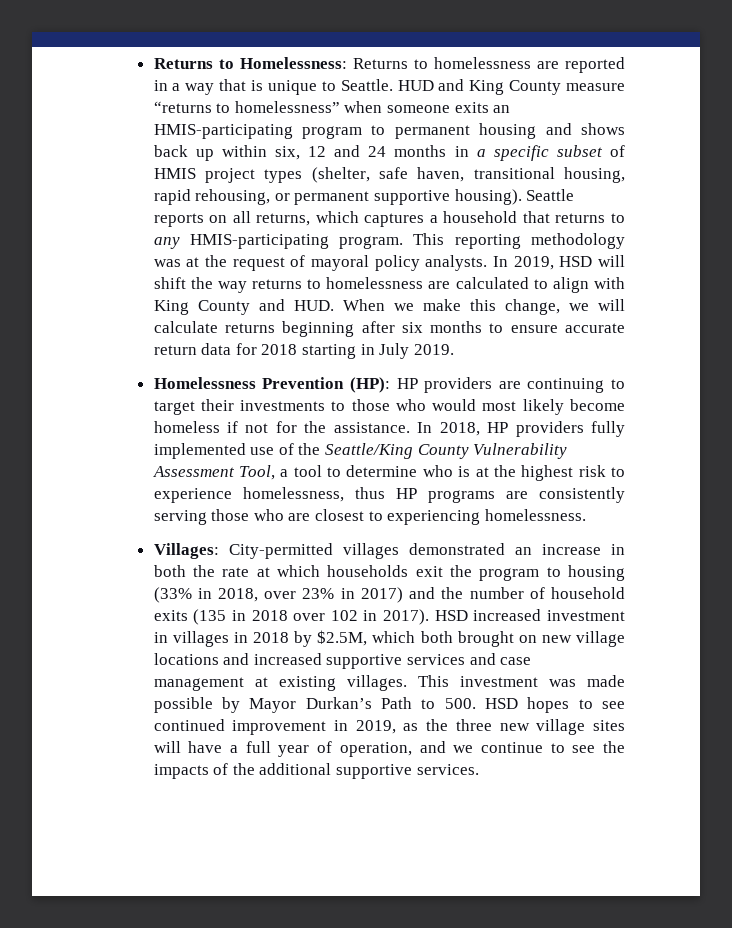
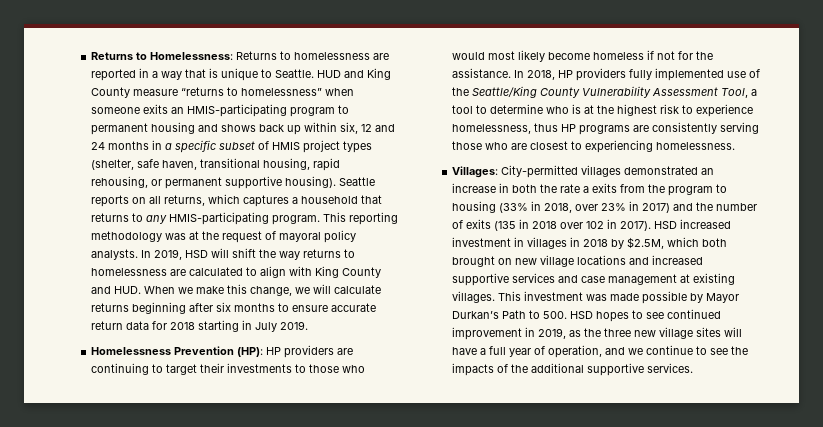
- Villages: City-permitted villages demonstrated an increase in both the rate at which households exit the program to housing (33% in 2018, over 23% in 2017) and the number of household exits (135 in 2018 over 102 in 2017).
+ Villages: City-permitted villages demonstrated an increase in both the rate a exits from the program to housing (33% in 2018, over 23% in 2017) and the number of exits (135 in 2018 over 102 in 2017).

